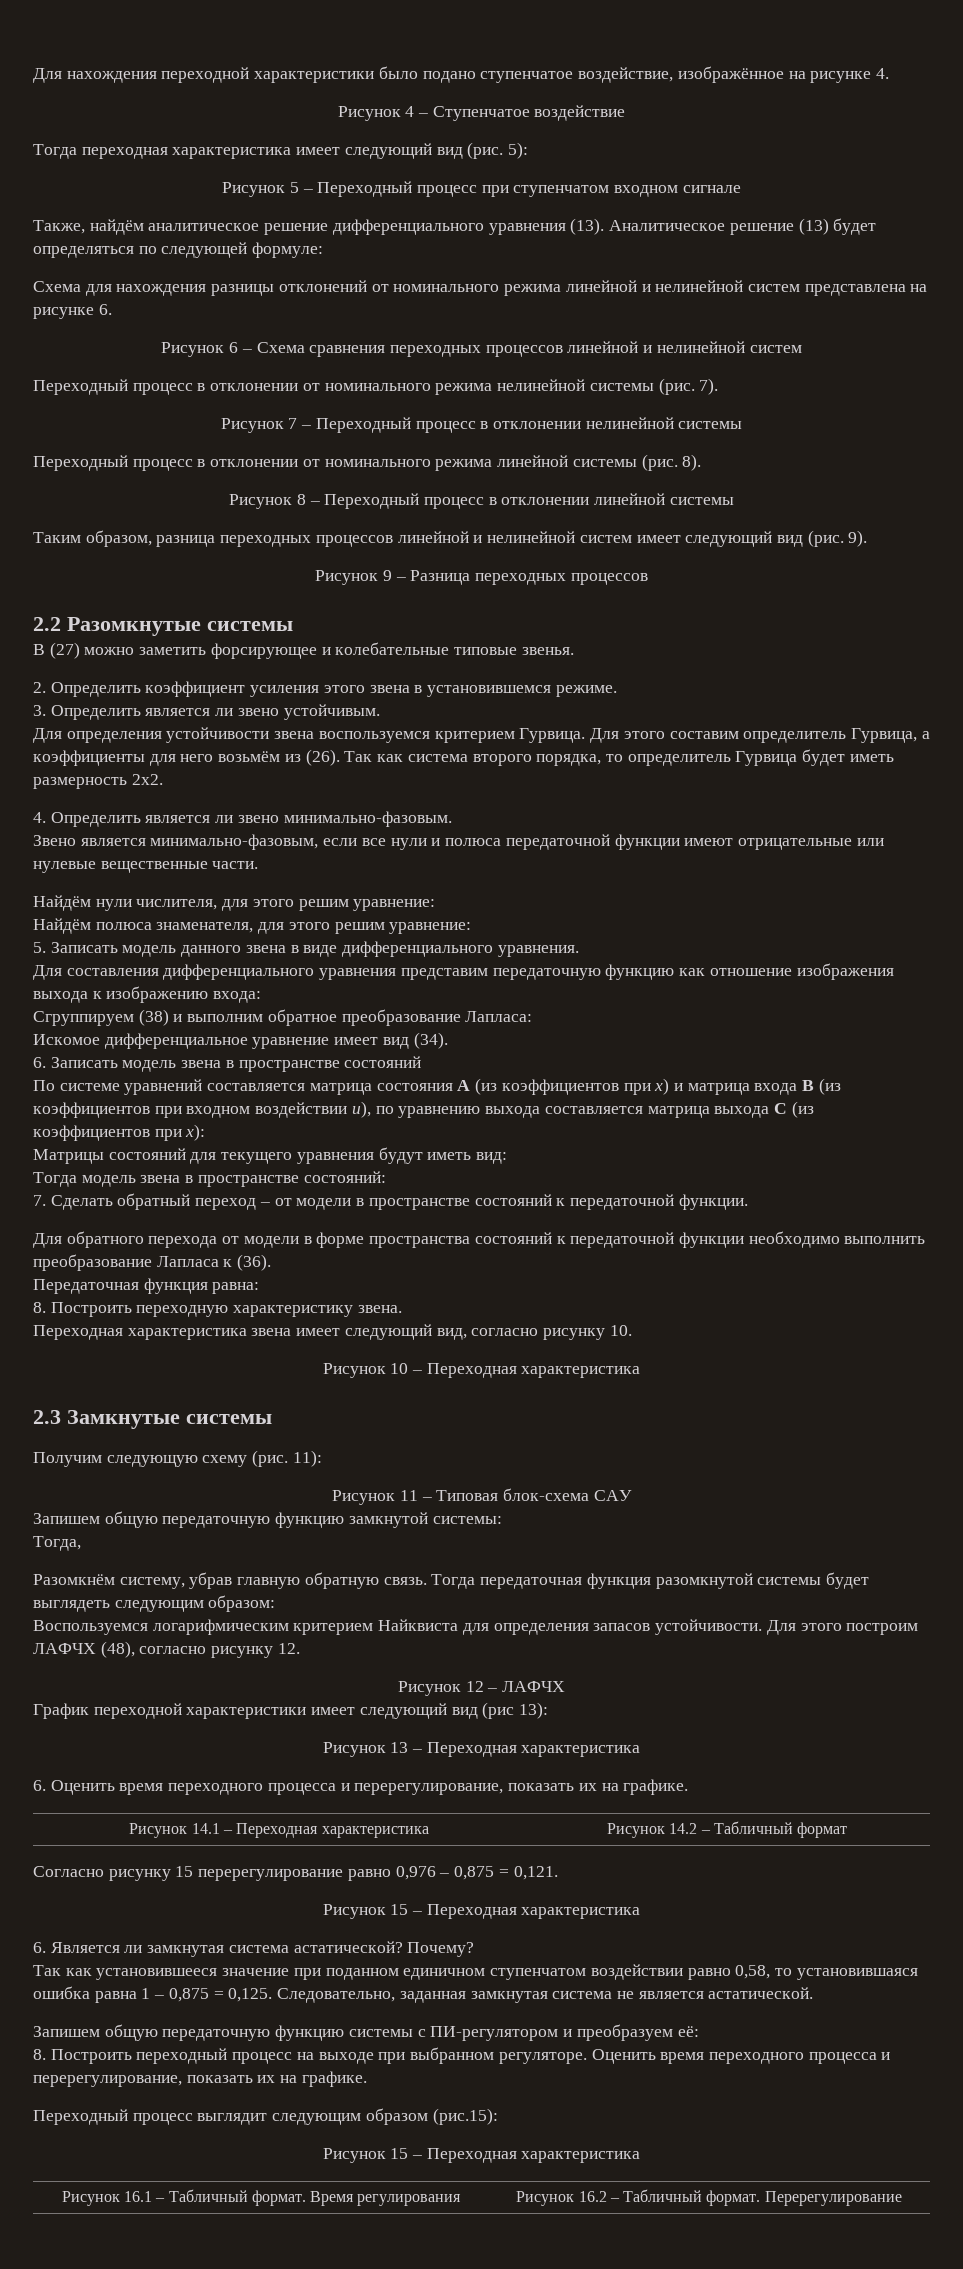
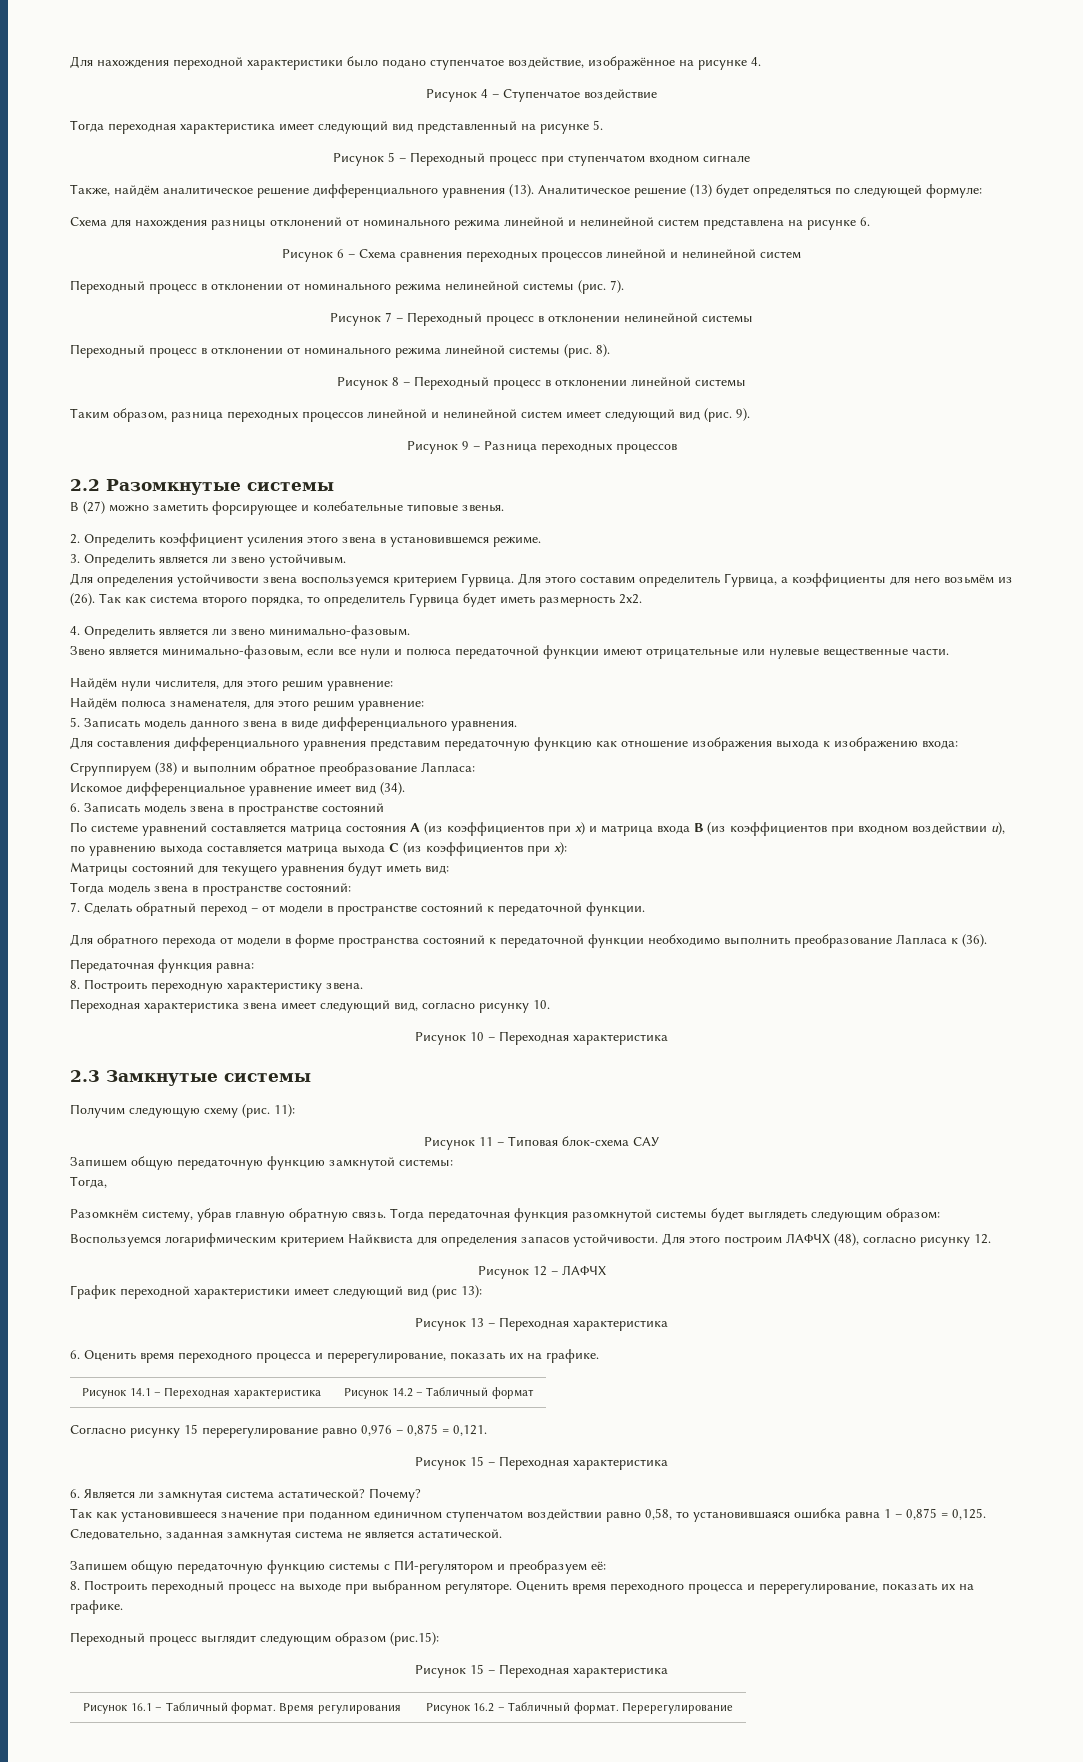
- Тогда переходная характеристика имеет следующий вид (рис. 5):
+ Тогда переходная характеристика имеет следующий вид представленный на рисунке 5.

